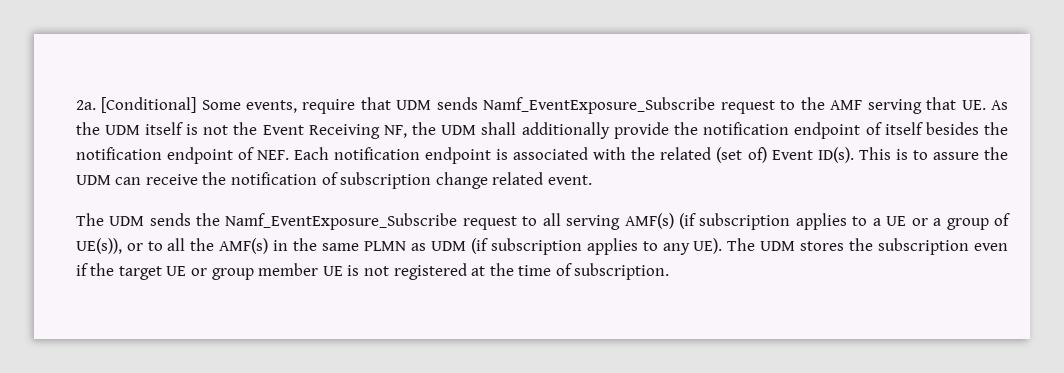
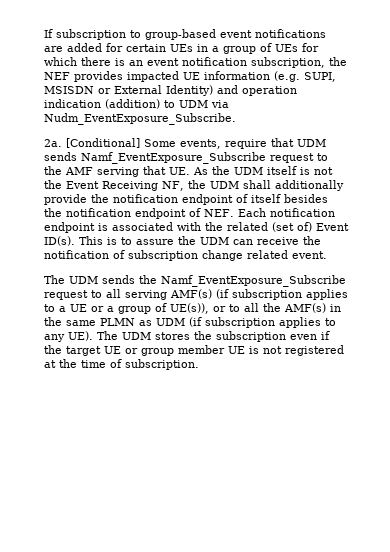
+ If subscription to group-based event notifications are added for certain UEs in a group of UEs for which there is an event notification subscription, the NEF provides impacted UE information (e.g. SUPI, MSISDN or External Identity) and operation indication (addition) to UDM via Nudm_EventExposure_Subscribe.

